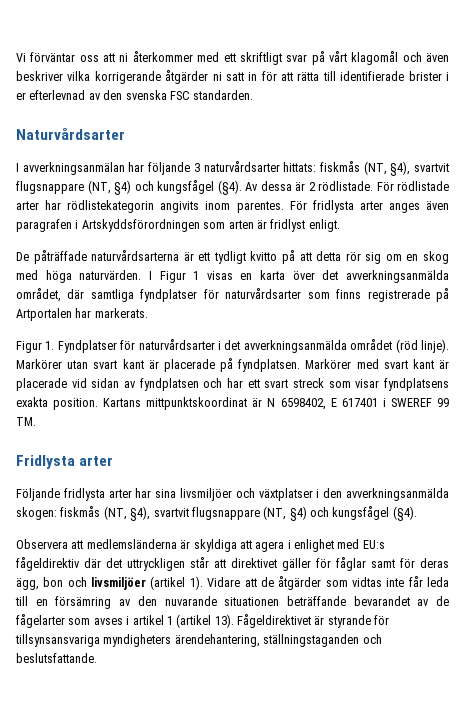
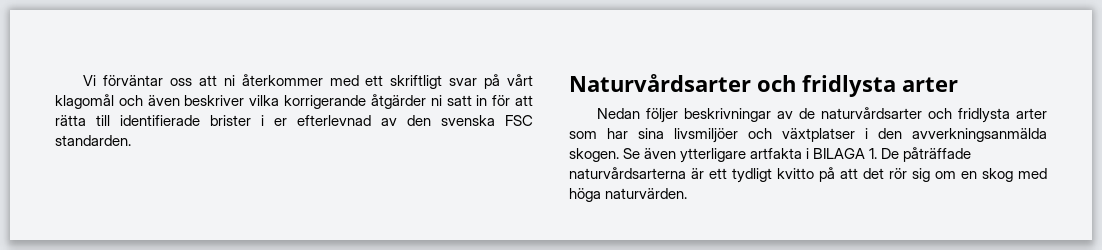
- Naturvårdsarter
- I avverkningsanmälan har följande 3 naturvårdsarter hittats: fiskmås (NT, §4), svartvit flugsnappare (NT, §4) och kungsfågel (§4). Av dessa är 2 rödlistade. För rödlistade arter har rödlistekategorin angivits inom parentes. För fridlysta arter anges även paragrafen i Artskyddsförordningen som arten är fridlyst enligt.
- De påträffade naturvårdsarterna är ett tydligt kvitto på att detta rör sig om en skog med höga naturvärden. I Figur 1 visas en karta över det avverkningsanmälda området, där samtliga fyndplatser för naturvårdsarter som finns registrerade på Artportalen har markerats.
- Figur 1. Fyndplatser för naturvårdsarter i det avverkningsanmälda området (röd linje). Markörer utan svart kant är placerade på fyndplatsen. Markörer med svart kant är placerade vid sidan av fyndplatsen och har ett svart streck som visar fyndplatsens exakta position. Kartans mittpunktskoordinat är N 6598402, E 617401 i SWEREF 99 TM.
- Fridlysta arter
- Följande fridlysta arter har sina livsmiljöer och växtplatser i den avverkningsanmälda skogen: fiskmås (NT, §4), svartvit flugsnappare (NT, §4) och kungsfågel (§4).
- Observera att medlemsländerna är skyldiga att agera i enlighet med EU:s fågeldirektiv där det uttryckligen står att direktivet gäller för fåglar samt för deras ägg, bon och livsmiljöer (artikel 1). Vidare att de åtgärder som vidtas inte får leda till en försämring av den nuvarande situationen beträffande bevarandet av de fågelarter som avses i artikel 1 (artikel 13). Fågeldirektivet är styrande för tillsynsansvariga myndigheters ärendehantering, ställningstaganden och beslutsfattande.
+ Naturvårdsarter och fridlysta arter
+ Nedan följer beskrivningar av de naturvårdsarter och fridlysta arter som har sina livsmiljöer och växtplatser i den avverkningsanmälda skogen. Se även ytterligare artfakta i BILAGA 1. De påträffade naturvårdsarterna är ett tydligt kvitto på att det rör sig om en skog med höga naturvärden.

